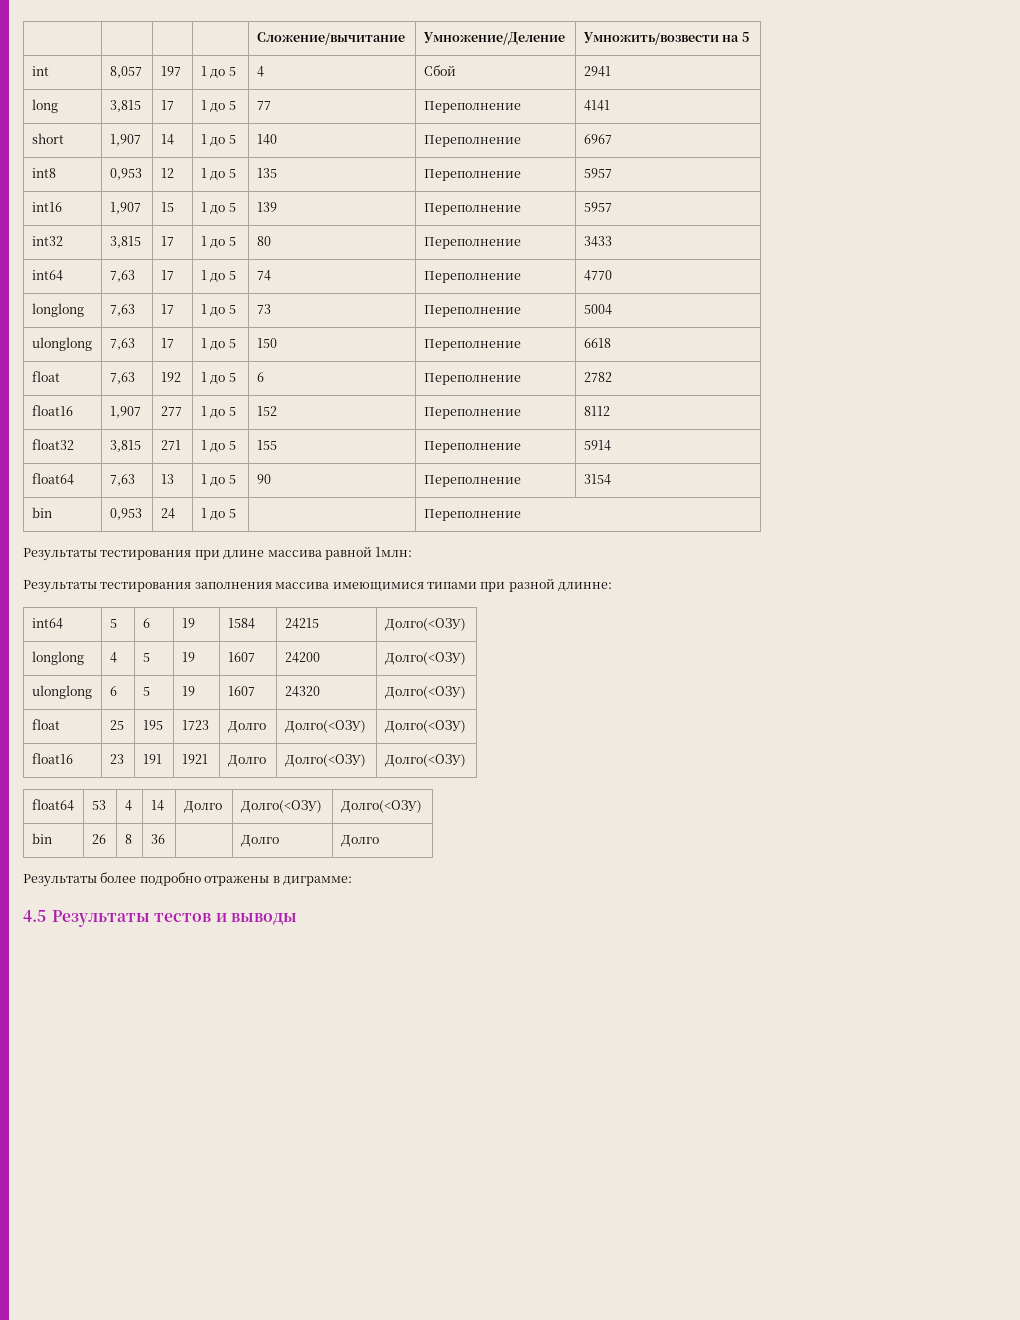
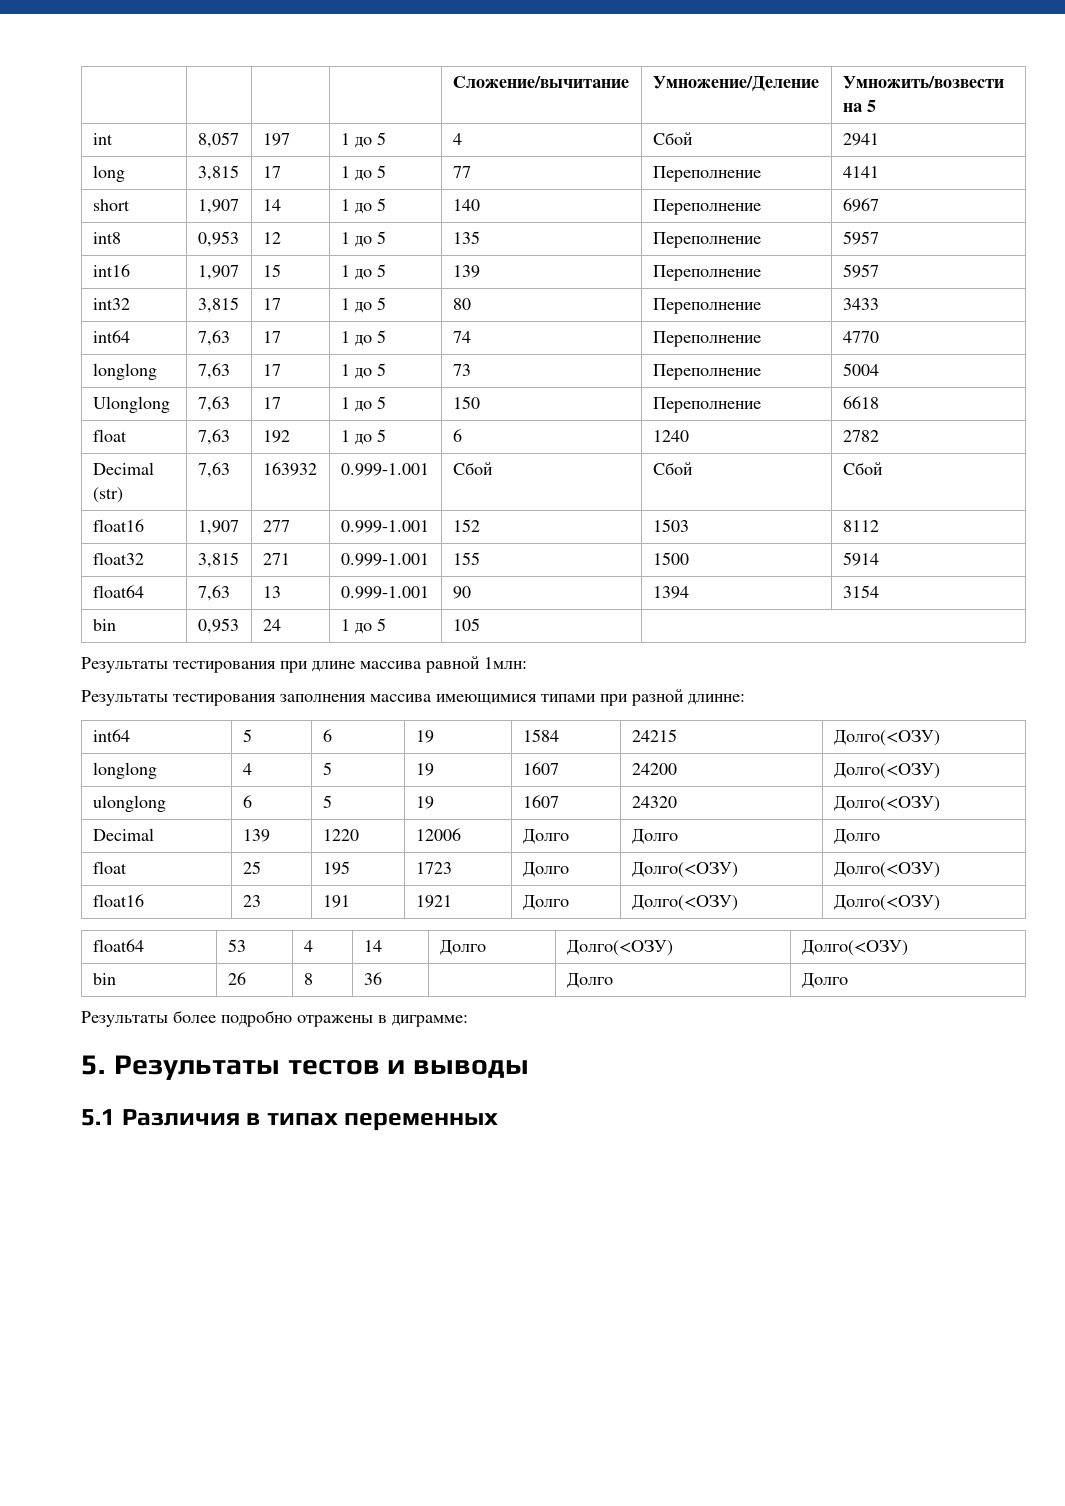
- ulonglong | 7,63 | 17 | 1 до 5 | 150 | Переполнение | 6618
+ Ulonglong | 7,63 | 17 | 1 до 5 | 150 | Переполнение | 6618
- float | 7,63 | 192 | 1 до 5 | 6 | Переполнение | 2782
+ float | 7,63 | 192 | 1 до 5 | 6 | 1240 | 2782
+ Decimal (str) | 7,63 | 163932 | 0.999-1.001 | Сбой | Сбой | Сбой
- float16 | 1,907 | 277 | 1 до 5 | 152 | Переполнение | 8112
+ float16 | 1,907 | 277 | 0.999-1.001 | 152 | 1503 | 8112
- float32 | 3,815 | 271 | 1 до 5 | 155 | Переполнение | 5914
+ float32 | 3,815 | 271 | 0.999-1.001 | 155 | 1500 | 5914
- float64 | 7,63 | 13 | 1 до 5 | 90 | Переполнение | 3154
+ float64 | 7,63 | 13 | 0.999-1.001 | 90 | 1394 | 3154
- bin | 0,953 | 24 | 1 до 5 | | Переполнение
+ bin | 0,953 | 24 | 1 до 5 | 105 |
+ Decimal | 139 | 1220 | 12006 | Долго | Долго | Долго
- 4.5 Результаты тестов и выводы
+ 5. Результаты тестов и выводы
+ 5.1 Различия в типах переменных

